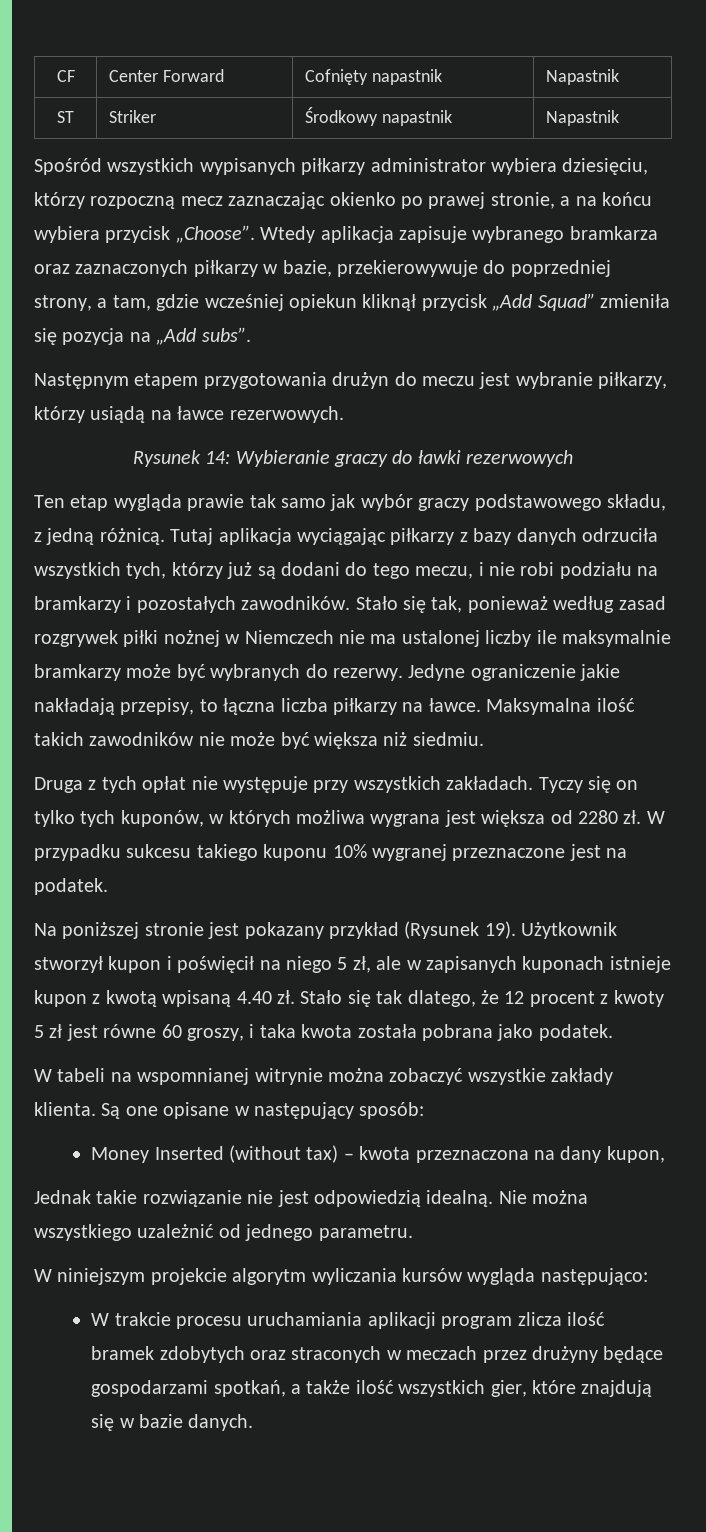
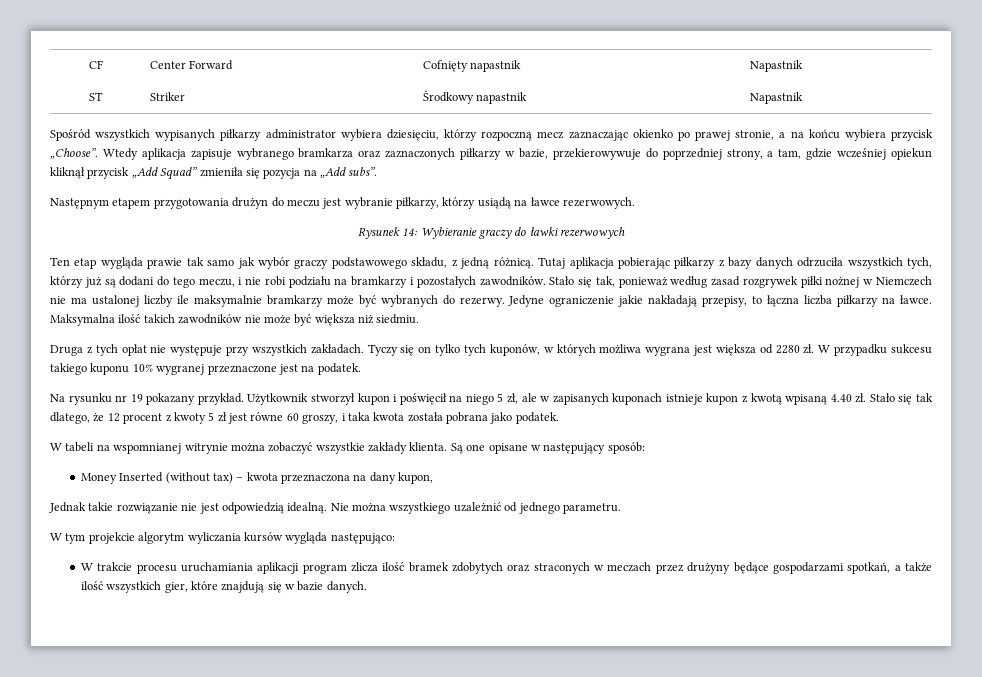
- Tutaj aplikacja wyciągając piłkarzy z bazy danych odrzuciła wszystkich tych, którzy już są dodani do tego meczu, i nie robi podziału na bramkarzy i pozostałych zawodników.
+ Tutaj aplikacja pobierając piłkarzy z bazy danych odrzuciła wszystkich tych, którzy już są dodani do tego meczu, i nie robi podziału na bramkarzy i pozostałych zawodników.
- Na poniższej stronie jest pokazany przykład (Rysunek 19).
+ Na rysunku nr 19 pokazany przykład.
- W niniejszym projekcie algorytm wyliczania kursów wygląda następująco:
+ W tym projekcie algorytm wyliczania kursów wygląda następująco:

